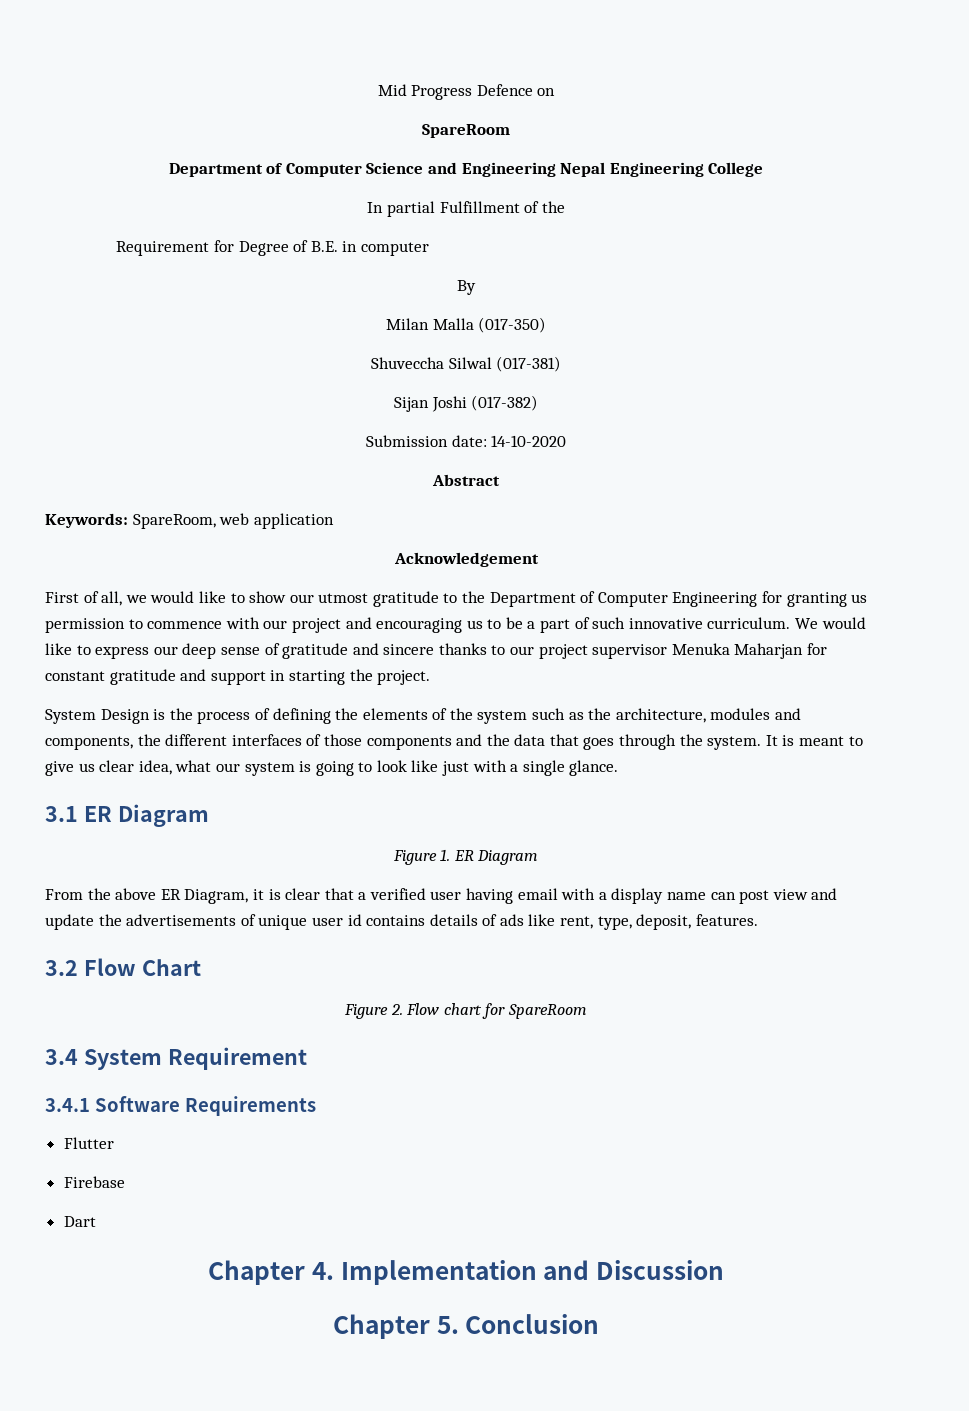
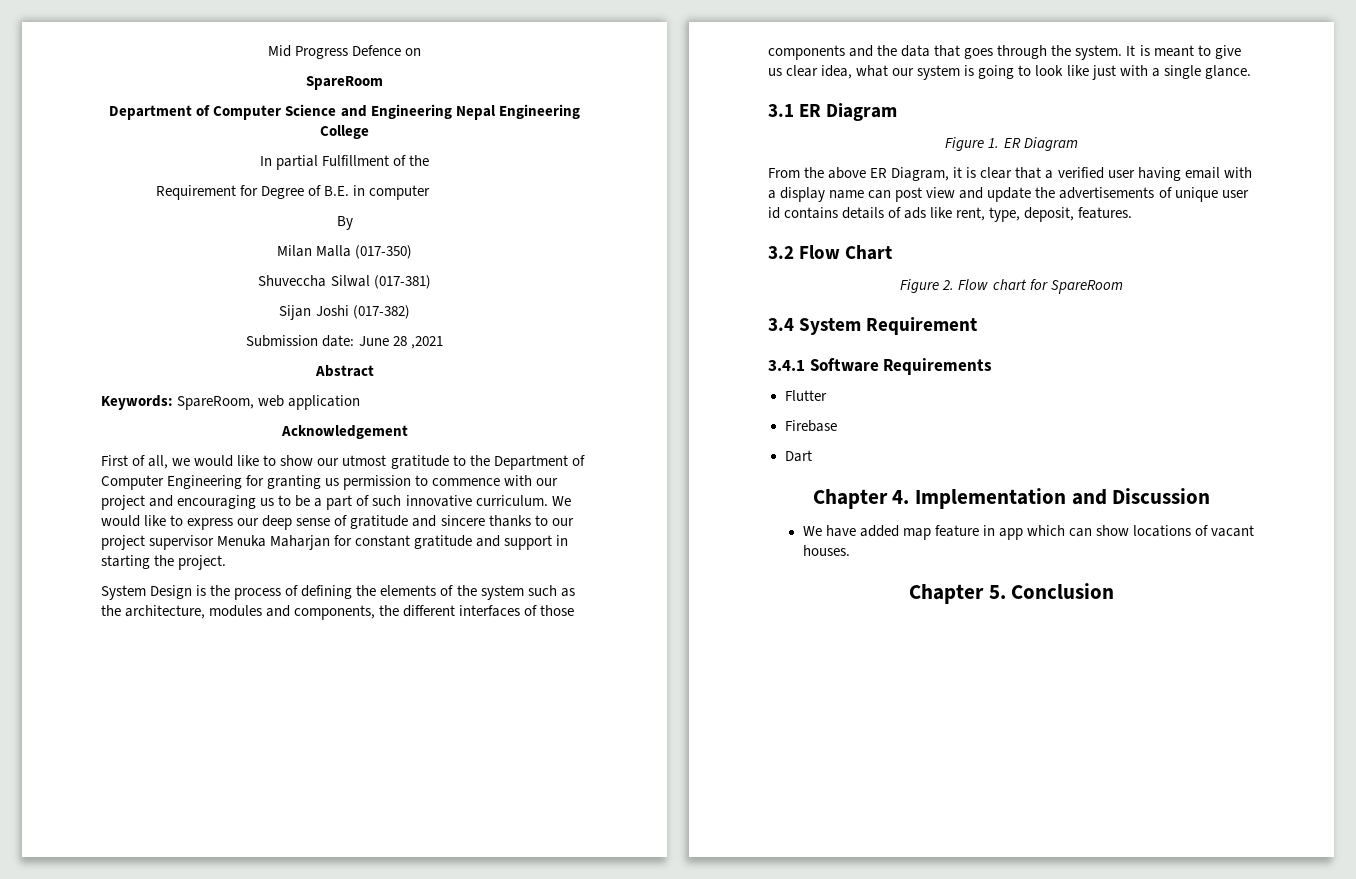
- Submission date: 14-10-2020
+ Submission date: June 28 ,2021
+ We have added map feature in app which can show locations of vacant houses.

